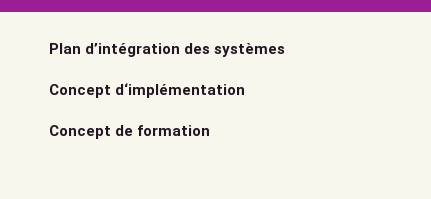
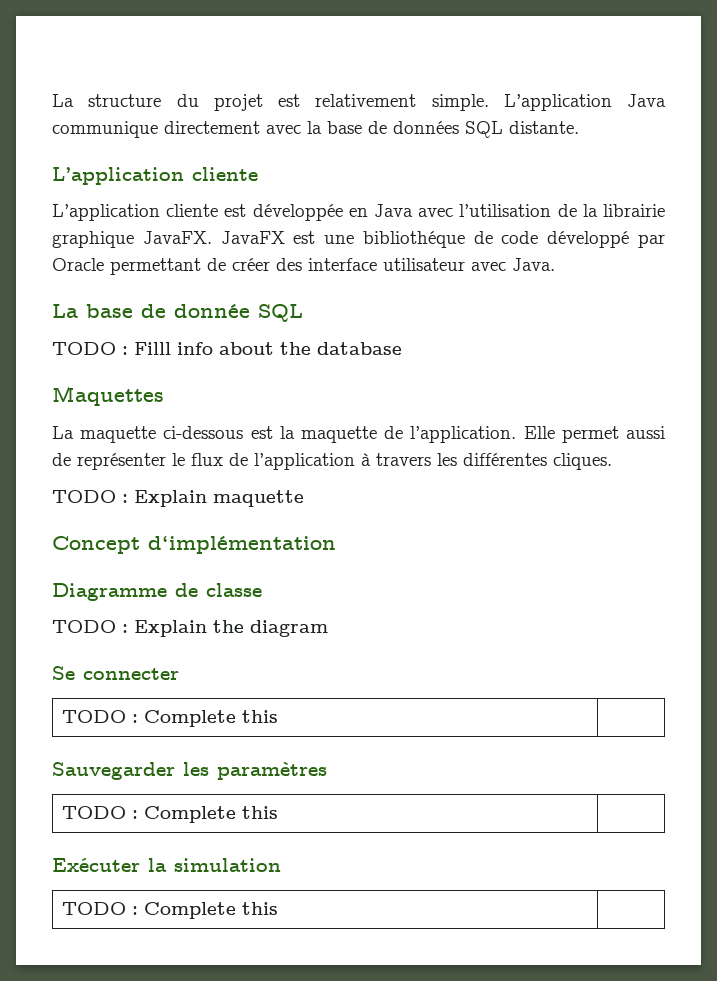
- Plan d’intégration des systèmes
+ La structure du projet est relativement simple. L’application Java communique directement avec la base de données SQL distante.
+ L’application cliente
+ L’application cliente est développée en Java avec l’utilisation de la librairie graphique JavaFX. JavaFX est une bibliothéque de code développé par Oracle permettant de créer des interface utilisateur avec Java.
+ La base de donnée SQL
+ TODO : Filll info about the database
+ Maquettes
+ La maquette ci-dessous est la maquette de l’application. Elle permet aussi de représenter le flux de l’application à travers les différentes cliques.
+ TODO : Explain maquette
  Concept d‘implémentation
- Concept de formation
+ Diagramme de classe
+ TODO : Explain the diagram
+ Se connecter
+ TODO : Complete this |
+ Sauvegarder les paramètres
+ TODO : Complete this |
+ Exécuter la simulation
+ TODO : Complete this |

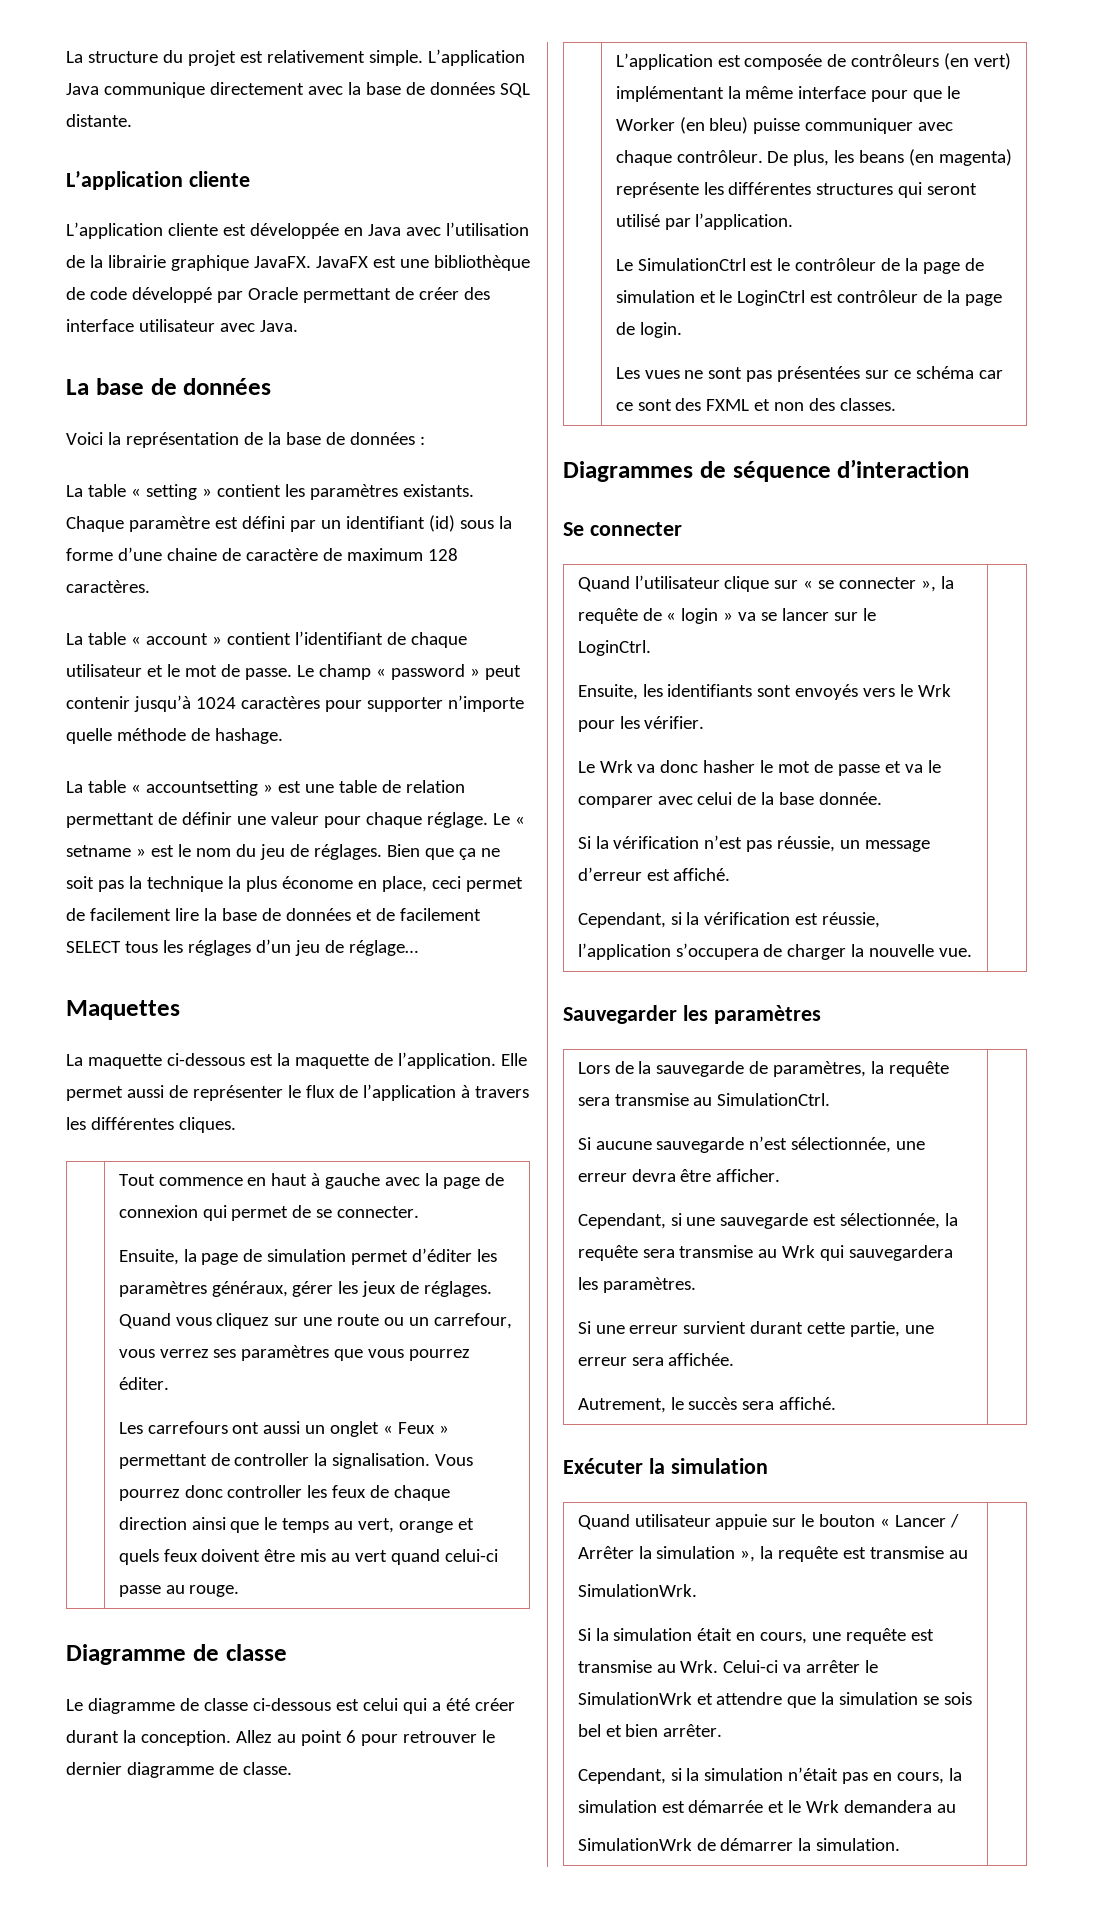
- JavaFX est une bibliothéque de code développé par Oracle permettant de créer des interface utilisateur avec Java.
+ JavaFX est une bibliothèque de code développé par Oracle permettant de créer des interface utilisateur avec Java.
- La base de donnée SQL
- TODO : Filll info about the database
+ La base de données
+ Voici la représentation de la base de données :
+ La table « setting » contient les paramètres existants. Chaque paramètre est défini par un identifiant (id) sous la forme d’une chaine de caractère de maximum 128 caractères.
+ La table « account » contient l’identifiant de chaque utilisateur et le mot de passe. Le champ « password » peut contenir jusqu’à 1024 caractères pour supporter n’importe quelle méthode de hashage.
+ La table « accountsetting » est une table de relation permettant de définir une valeur pour chaque réglage. Le « setname » est le nom du jeu de réglages. Bien que ça ne soit pas la technique la plus économe en place, ceci permet de facilement lire la base de données et de facilement SELECT tous les réglages d’un jeu de réglage…
- TODO : Explain maquette
- Concept d‘implémentation
+ Tout commence en haut à gauche avec la page de connexion qui permet de se connecter.
+ Ensuite, la page de simulation permet d’éditer les paramètres généraux, gérer les jeux de réglages. Quand vous cliquez sur une route ou un carrefour, vous verrez ses paramètres que vous pourrez éditer.
+ Les carrefours ont aussi un onglet « Feux » permettant de controller la signalisation. Vous pourrez donc controller les feux de chaque direction ainsi que le temps au vert, orange et quels feux doivent être mis au vert quand celui-ci passe au rouge.
  Diagramme de classe
- TODO : Explain the diagram
+ Le diagramme de classe ci-dessous est celui qui a été créer durant la conception. Allez au point 6 pour retrouver le dernier diagramme de classe.
+ | L’application est composée de contrôleurs (en vert) implémentant la même interface pour que le Worker (en bleu) puisse communiquer avec chaque contrôleur. De plus, les beans (en magenta) représente les différentes structures qui seront utilisé par l’application.
+ Le SimulationCtrl est le contrôleur de la page de simulation et le LoginCtrl est contrôleur de la page de login.
+ Les vues ne sont pas présentées sur ce schéma car ce sont des FXML et non des classes.
+ Diagrammes de séquence d’interaction
  Se connecter
- TODO : Complete this |
+ Quand l’utilisateur clique sur « se connecter », la requête de « login » va se lancer sur le
+ LoginCtrl.
+ Ensuite, les identifiants sont envoyés vers le Wrk pour les vérifier.
+ Le Wrk va donc hasher le mot de passe et va le comparer avec celui de la base donnée.
+ Si la vérification n’est pas réussie, un message d’erreur est affiché.
+ Cependant, si la vérification est réussie, l’application s’occupera de charger la nouvelle vue. |
  Sauvegarder les paramètres
- TODO : Complete this |
+ Lors de la sauvegarde de paramètres, la requête sera transmise au SimulationCtrl.
+ Si aucune sauvegarde n’est sélectionnée, une erreur devra être afficher.
+ Cependant, si une sauvegarde est sélectionnée, la requête sera transmise au Wrk qui sauvegardera les paramètres.
+ Si une erreur survient durant cette partie, une erreur sera affichée.
+ Autrement, le succès sera affiché. |
  Exécuter la simulation
- TODO : Complete this |
+ Quand utilisateur appuie sur le bouton « Lancer / Arrêter la simulation », la requête est transmise au
+ SimulationWrk.
+ Si la simulation était en cours, une requête est transmise au Wrk. Celui-ci va arrêter le SimulationWrk et attendre que la simulation se sois bel et bien arrêter.
+ Cependant, si la simulation n’était pas en cours, la simulation est démarrée et le Wrk demandera au
+ SimulationWrk de démarrer la simulation.

